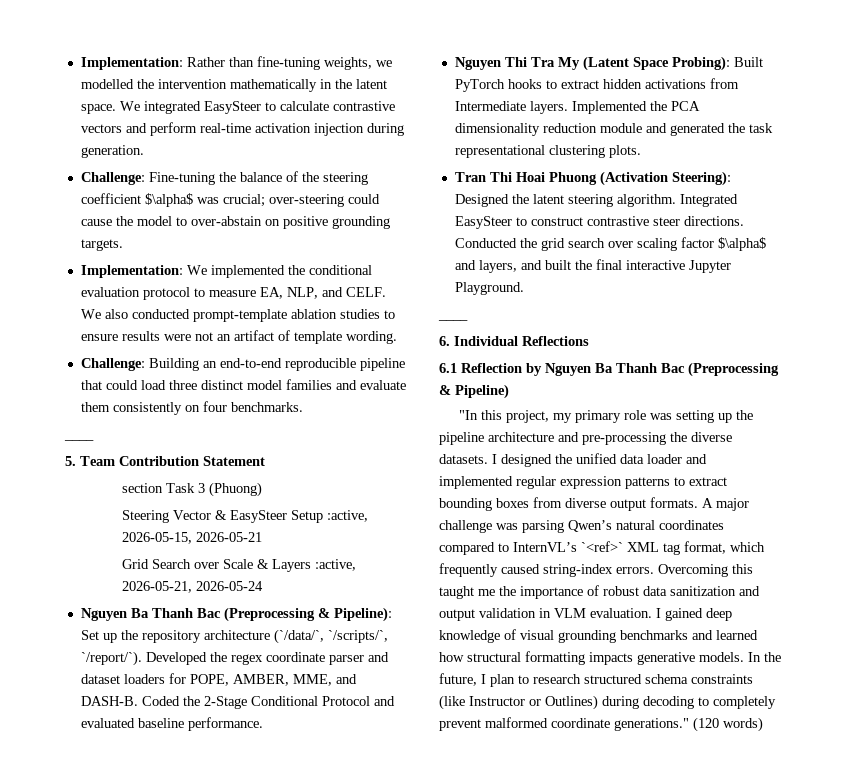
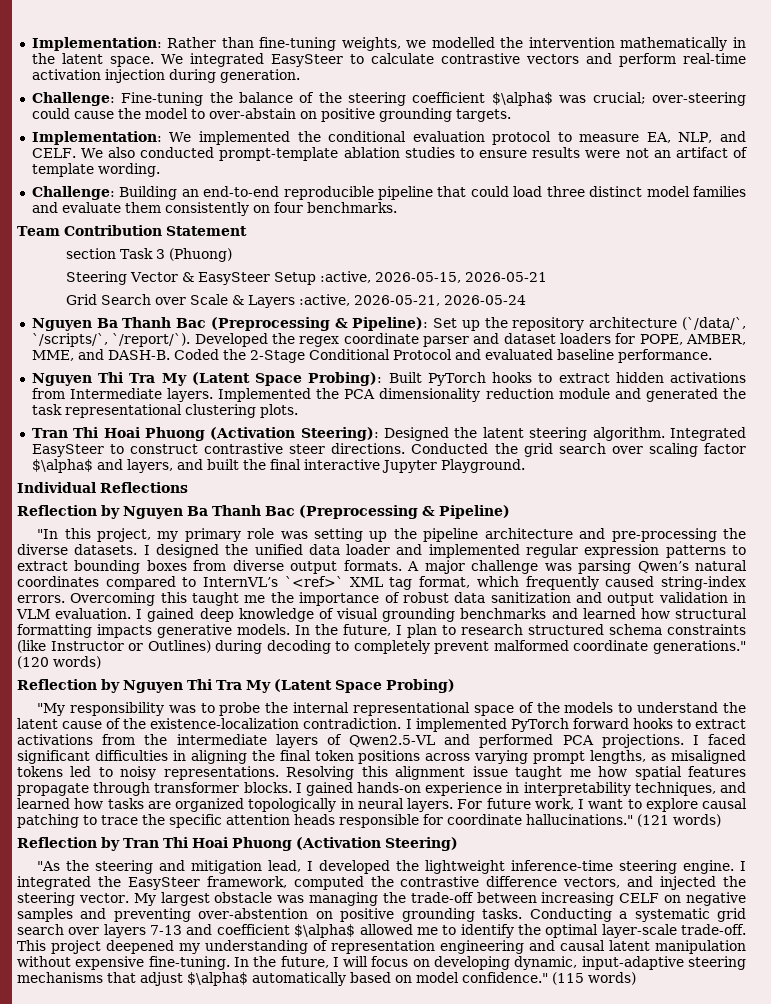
  Challenge: Building an end-to-end reproducible pipeline that could load three distinct model families and evaluate them consistently on four benchmarks.
- ____
- 5. Team Contribution Statement
+ Team Contribution Statement
  Conducted the grid search over scaling factor $\alpha$ and layers, and built the final interactive Jupyter Playground.
- ____
- 6. Individual Reflections
+ Individual Reflections
- 6.1 Reflection by Nguyen Ba Thanh Bac (Preprocessing & Pipeline)
+ Reflection by Nguyen Ba Thanh Bac (Preprocessing & Pipeline)
+ Reflection by Nguyen Thi Tra My (Latent Space Probing)
+ "My responsibility was to probe the internal representational space of the models to understand the latent cause of the existence-localization contradiction. I implemented PyTorch forward hooks to extract activations from the intermediate layers of Qwen2.5-VL and performed PCA projections. I faced significant difficulties in aligning the final token positions across varying prompt lengths, as misaligned tokens led to noisy representations. Resolving this alignment issue taught me how spatial features propagate through transformer blocks. I gained hands-on experience in interpretability techniques, and learned how tasks are organized topologically in neural layers. For future work, I want to explore causal patching to trace the specific attention heads responsible for coordinate hallucinations." (121 words)
+ Reflection by Tran Thi Hoai Phuong (Activation Steering)
+ "As the steering and mitigation lead, I developed the lightweight inference-time steering engine. I integrated the EasySteer framework, computed the contrastive difference vectors, and injected the steering vector. My largest obstacle was managing the trade-off between increasing CELF on negative samples and preventing over-abstention on positive grounding tasks. Conducting a systematic grid search over layers 7-13 and coefficient $\alpha$ allowed me to identify the optimal layer-scale trade-off. This project deepened my understanding of representation engineering and causal latent manipulation without expensive fine-tuning. In the future, I will focus on developing dynamic, input-adaptive steering mechanisms that adjust $\alpha$ automatically based on model confidence." (115 words)

